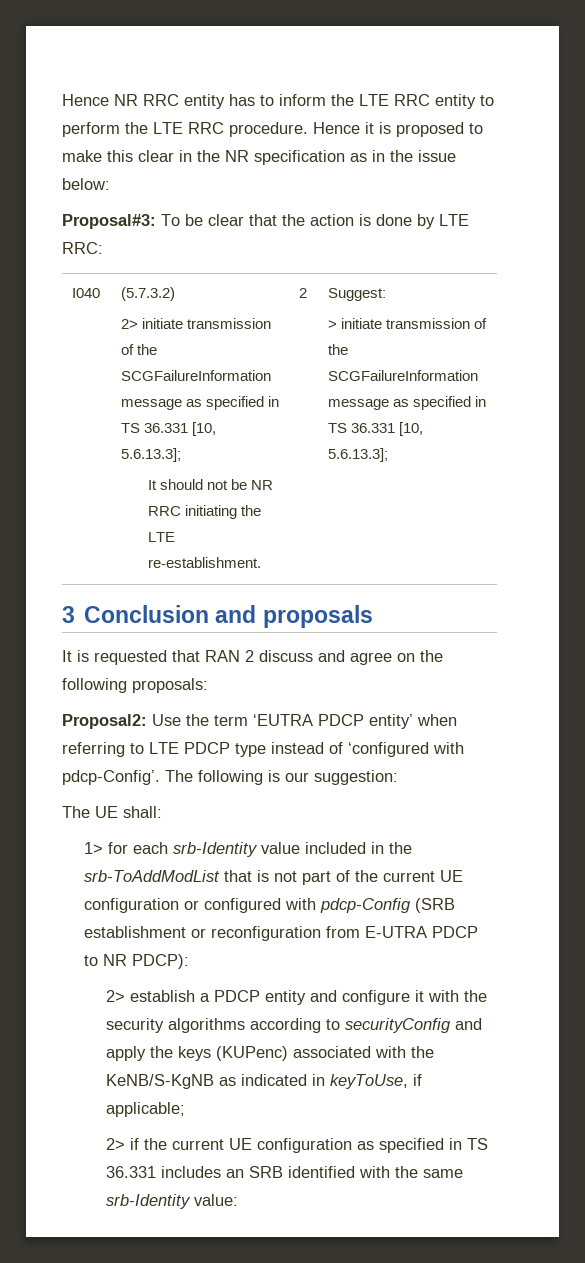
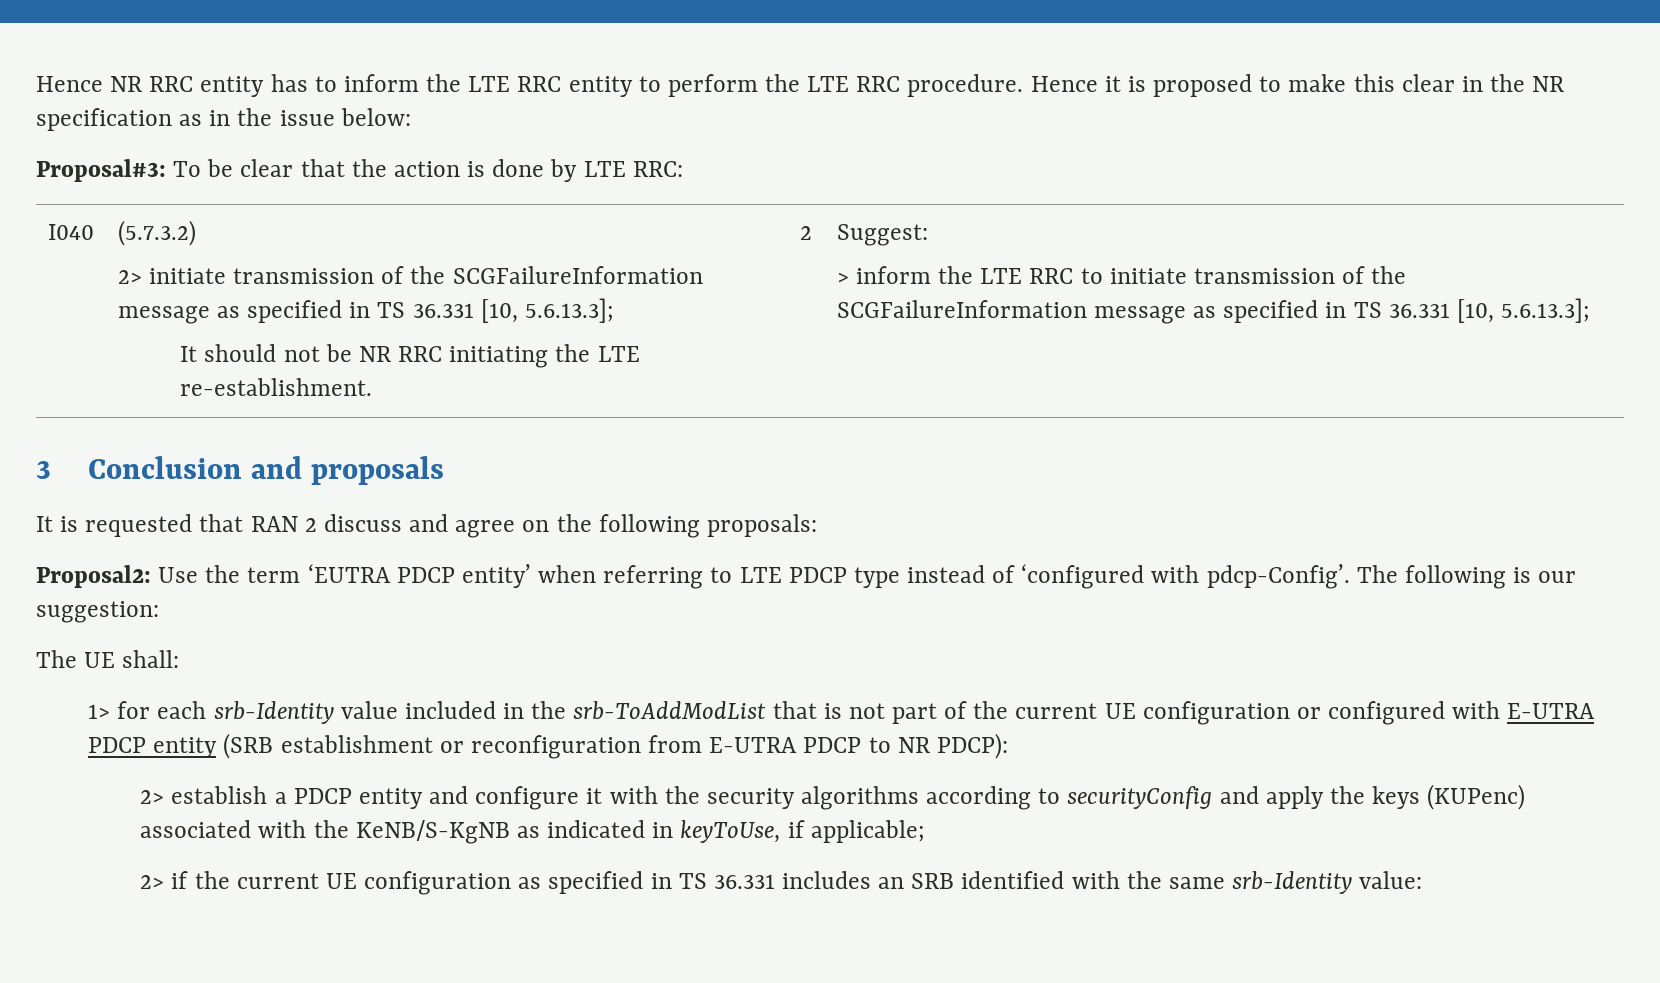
- > initiate transmission of the SCGFailureInformation message as specified in TS 36.331 [10, 5.6.13.3];
+ > inform the LTE RRC to initiate transmission of the SCGFailureInformation message as specified in TS 36.331 [10, 5.6.13.3];
- 1> for each srb-Identity value included in the srb-ToAddModList that is not part of the current UE configuration or configured with pdcp-Config (SRB establishment or reconfiguration from E-UTRA PDCP to NR PDCP):
+ 1> for each srb-Identity value included in the srb-ToAddModList that is not part of the current UE configuration or configured with E-UTRA PDCP entity (SRB establishment or reconfiguration from E-UTRA PDCP to NR PDCP):

